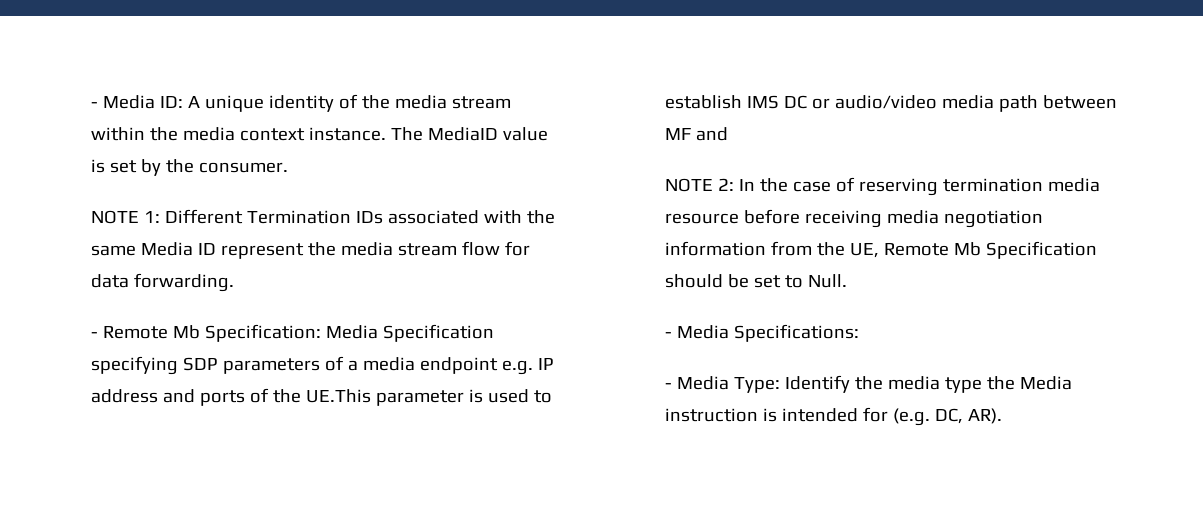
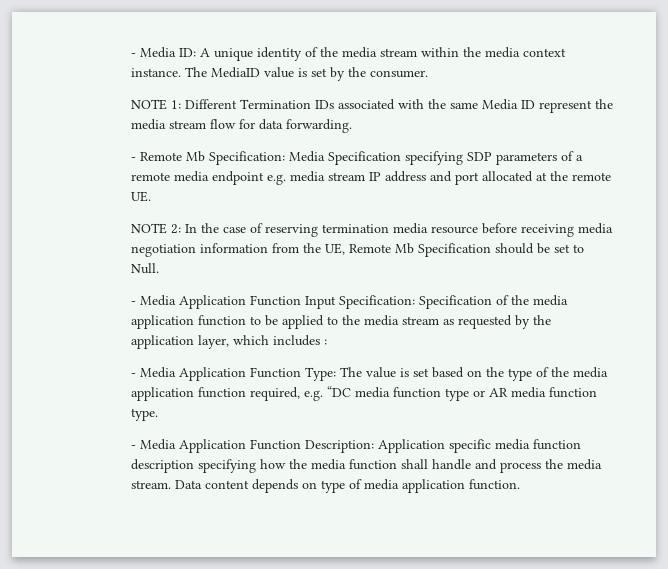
- - Remote Mb Specification: Media Specification specifying SDP parameters of a media endpoint e.g. IP address and ports of the UE.This parameter is used to establish IMS DC or audio/video media path between MF and
+ - Remote Mb Specification: Media Specification specifying SDP parameters of a remote media endpoint e.g. media stream IP address and port allocated at the remote UE.
- - Media Specifications:
- - Media Type: Identify the media type the Media instruction is intended for (e.g. DC, AR).
+ - Media Application Function Input Specification: Specification of the media application function to be applied to the media stream as requested by the application layer, which includes :
+ - Media Application Function Type: The value is set based on the type of the media application function required, e.g. “DC media function type or AR media function type.
+ - Media Application Function Description: Application specific media function description specifying how the media function shall handle and process the media stream. Data content depends on type of media application function.

